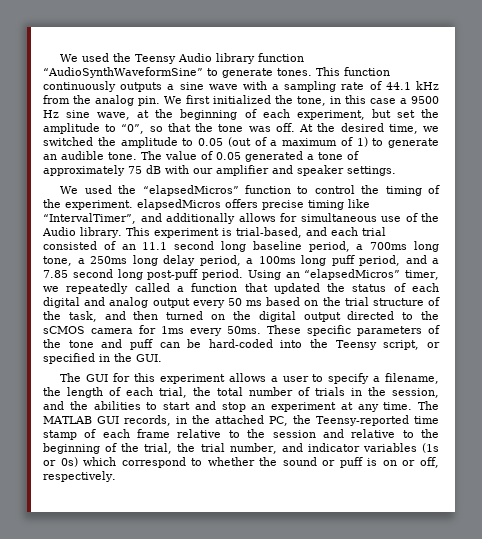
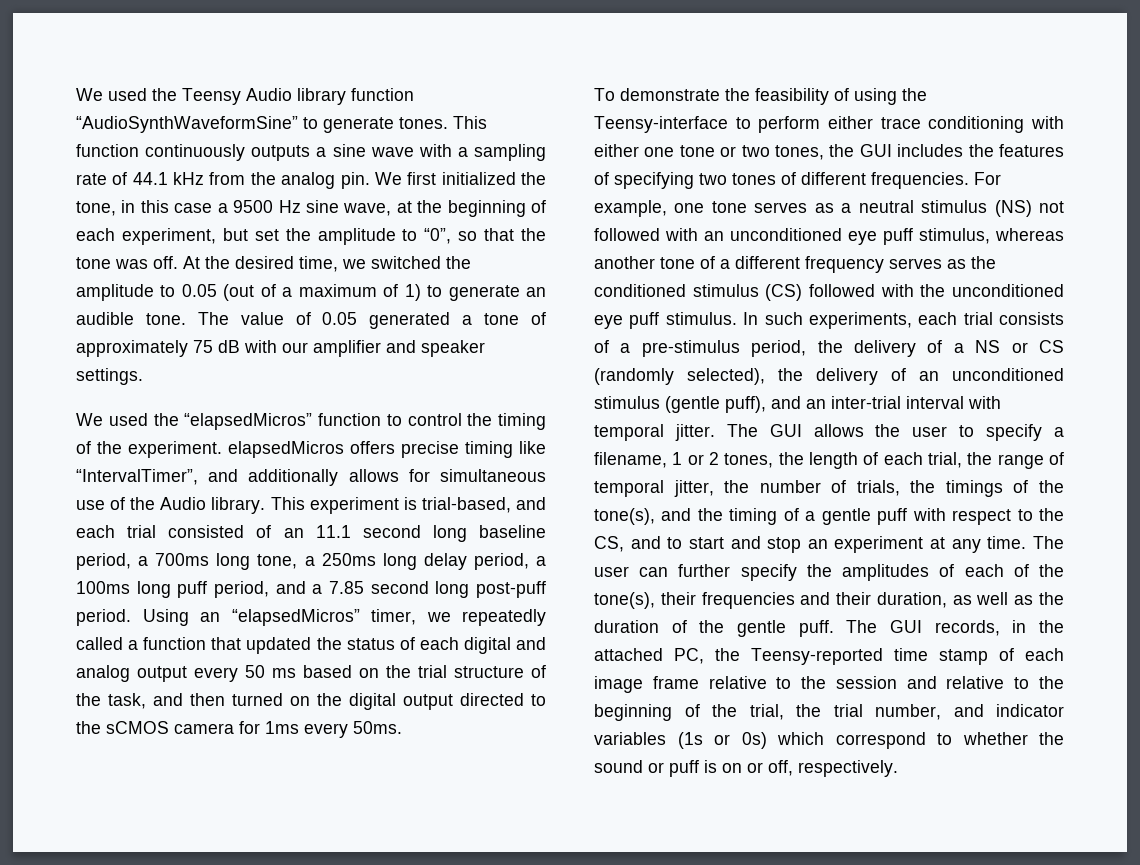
- Using an “elapsedMicros” timer, we repeatedly called a function that updated the status of each digital and analog output every 50 ms based on the trial structure of the task, and then turned on the digital output directed to the sCMOS camera for 1ms every 50ms. These specific parameters of the tone and puff can be hard-coded into the Teensy script, or specified in the GUI.
- The GUI for this experiment allows a user to specify a filename, the length of each trial, the total number of trials in the session, and the abilities to start and stop an experiment at any time.
+ Using an “elapsedMicros” timer, we repeatedly called a function that updated the status of each digital and analog output every 50 ms based on the trial structure of the task, and then turned on the digital output directed to the sCMOS camera for 1ms every 50ms.
+ To demonstrate the feasibility of using the Teensy-interface to perform either trace conditioning with either one tone or two tones, the GUI includes the features of specifying two tones of different frequencies. For example, one tone serves as a neutral stimulus (NS) not followed with an unconditioned eye puff stimulus, whereas another tone of a different frequency serves as the conditioned stimulus (CS) followed with the unconditioned eye puff stimulus. In such experiments, each trial consists of a pre-stimulus period, the delivery of a NS or CS (randomly selected), the delivery of an unconditioned stimulus (gentle puff), and an inter-trial interval with temporal jitter. The GUI allows the user to specify a filename, 1 or 2 tones, the length of each trial, the range of temporal jitter, the number of trials, the timings of the tone(s), and the timing of a gentle puff with respect to the CS, and to start and stop an experiment at any time.
- The MATLAB GUI records, in the attached PC, the Teensy-reported time stamp of each frame relative to the session and relative to the beginning of the trial, the trial number, and indicator variables (1s or 0s) which correspond to whether the sound or puff is on or off, respectively.
+ The user can further specify the amplitudes of each of the tone(s), their frequencies and their duration, as well as the duration of the gentle puff. The GUI records, in the attached PC, the Teensy-reported time stamp of each image frame relative to the session and relative to the beginning of the trial, the trial number, and indicator variables (1s or 0s) which correspond to whether the sound or puff is on or off, respectively.

